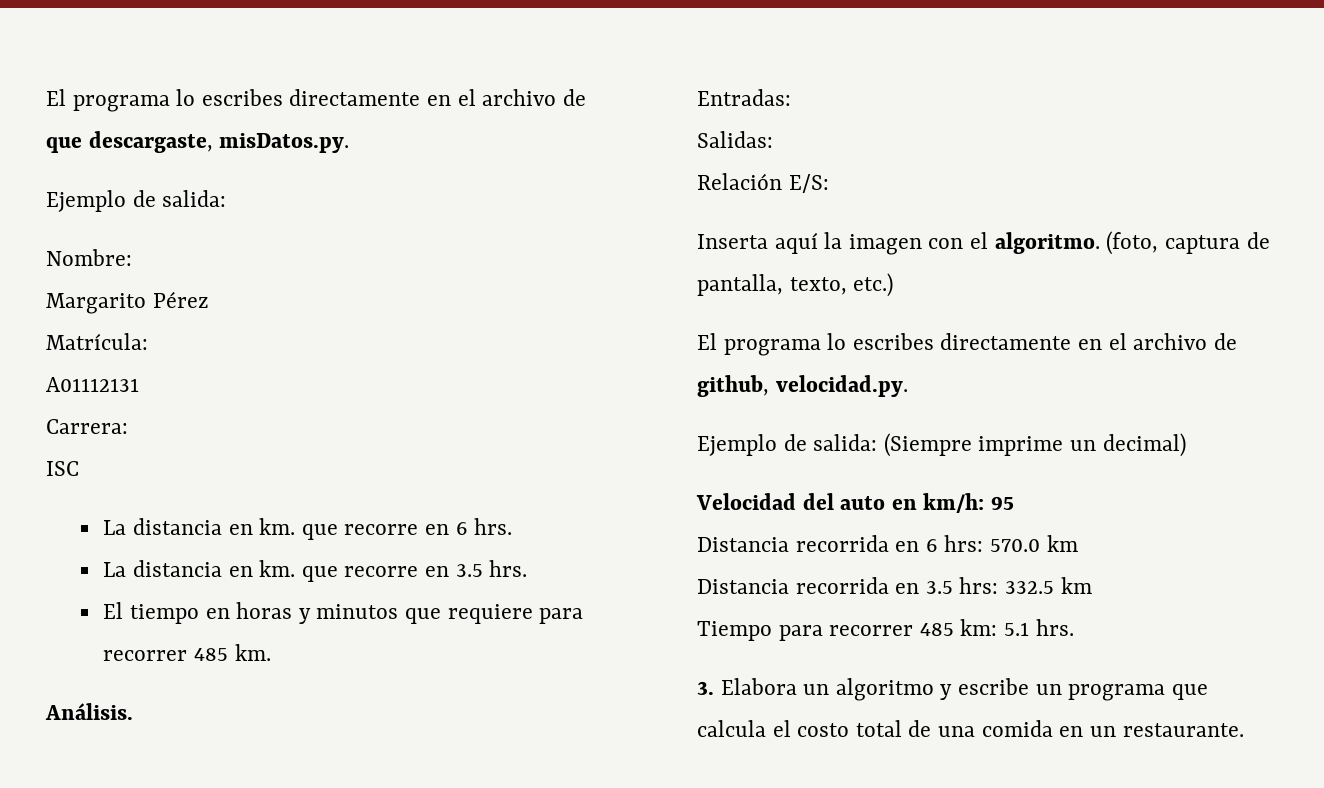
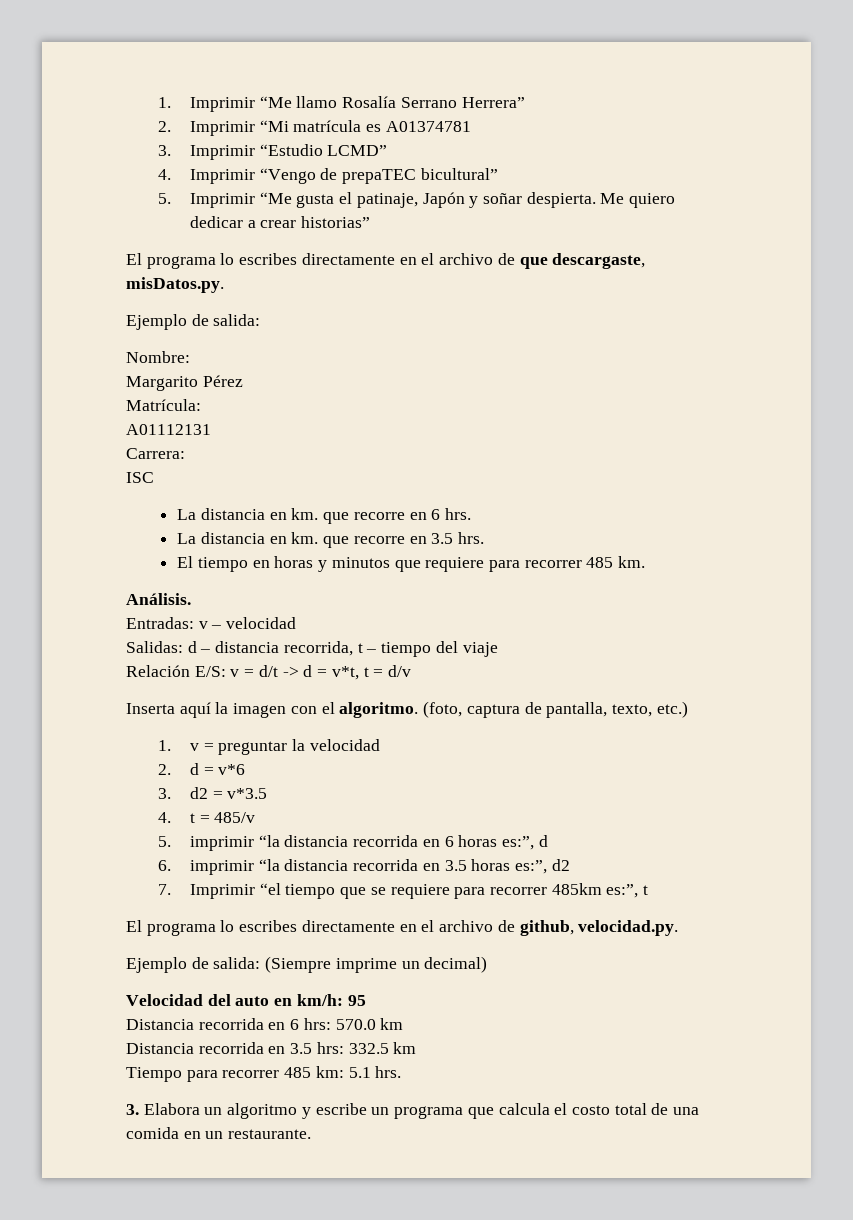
+ 1. Imprimir “Me llamo Rosalía Serrano Herrera”
+ 2. Imprimir “Mi matrícula es A01374781
+ 3. Imprimir “Estudio LCMD”
+ 4. Imprimir “Vengo de prepaTEC bicultural”
+ 5. Imprimir “Me gusta el patinaje, Japón y soñar despierta. Me quiero dedicar a crear historias”
- Entradas:
- Salidas:
- Relación E/S:
+ Entradas: v – velocidad
+ Salidas: d – distancia recorrida, t – tiempo del viaje
+ Relación E/S: v = d/t -> d = v*t, t = d/v
+ 1. v = preguntar la velocidad
+ 2. d = v*6
+ 3. d2 = v*3.5
+ 4. t = 485/v
+ 5. imprimir “la distancia recorrida en 6 horas es:”, d
+ 6. imprimir “la distancia recorrida en 3.5 horas es:”, d2
+ 7. Imprimir “el tiempo que se requiere para recorrer 485km es:”, t

